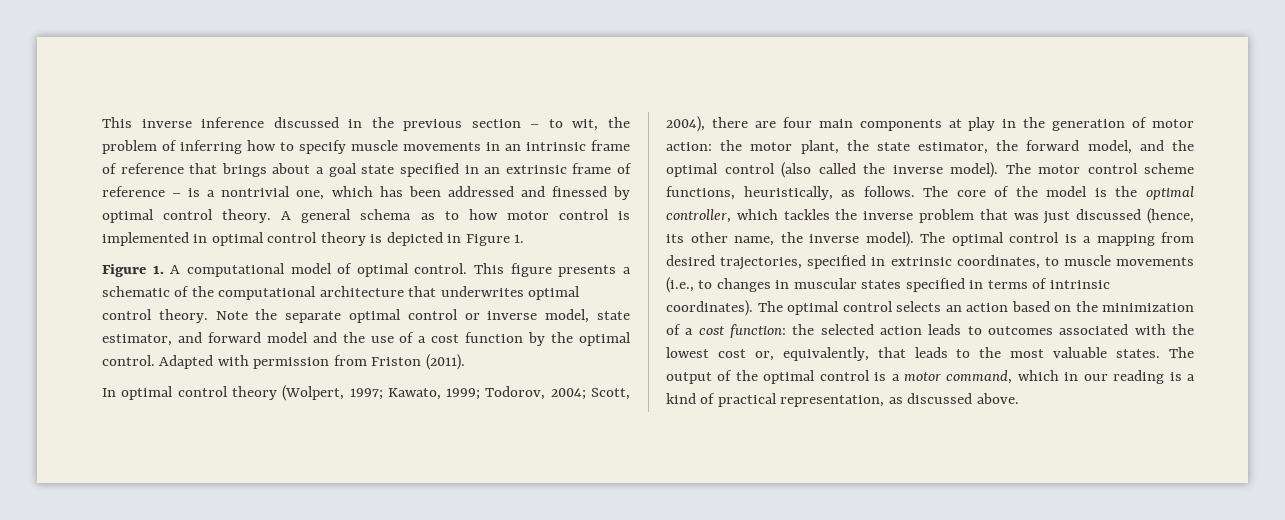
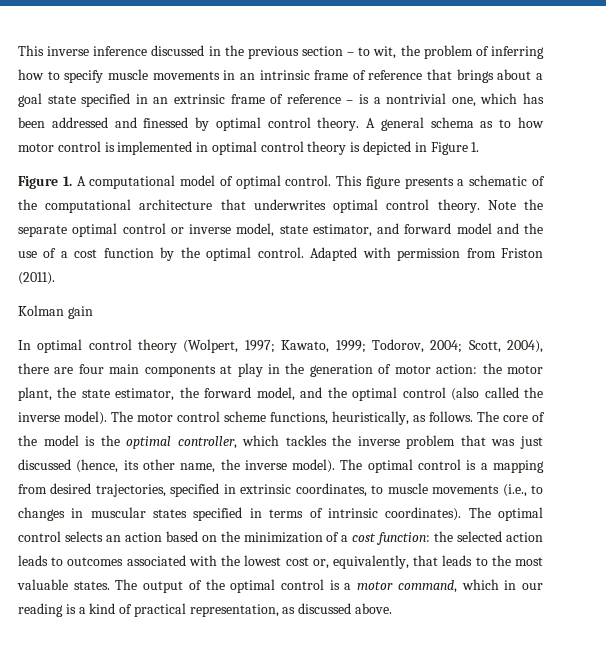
+ Kolman gain

